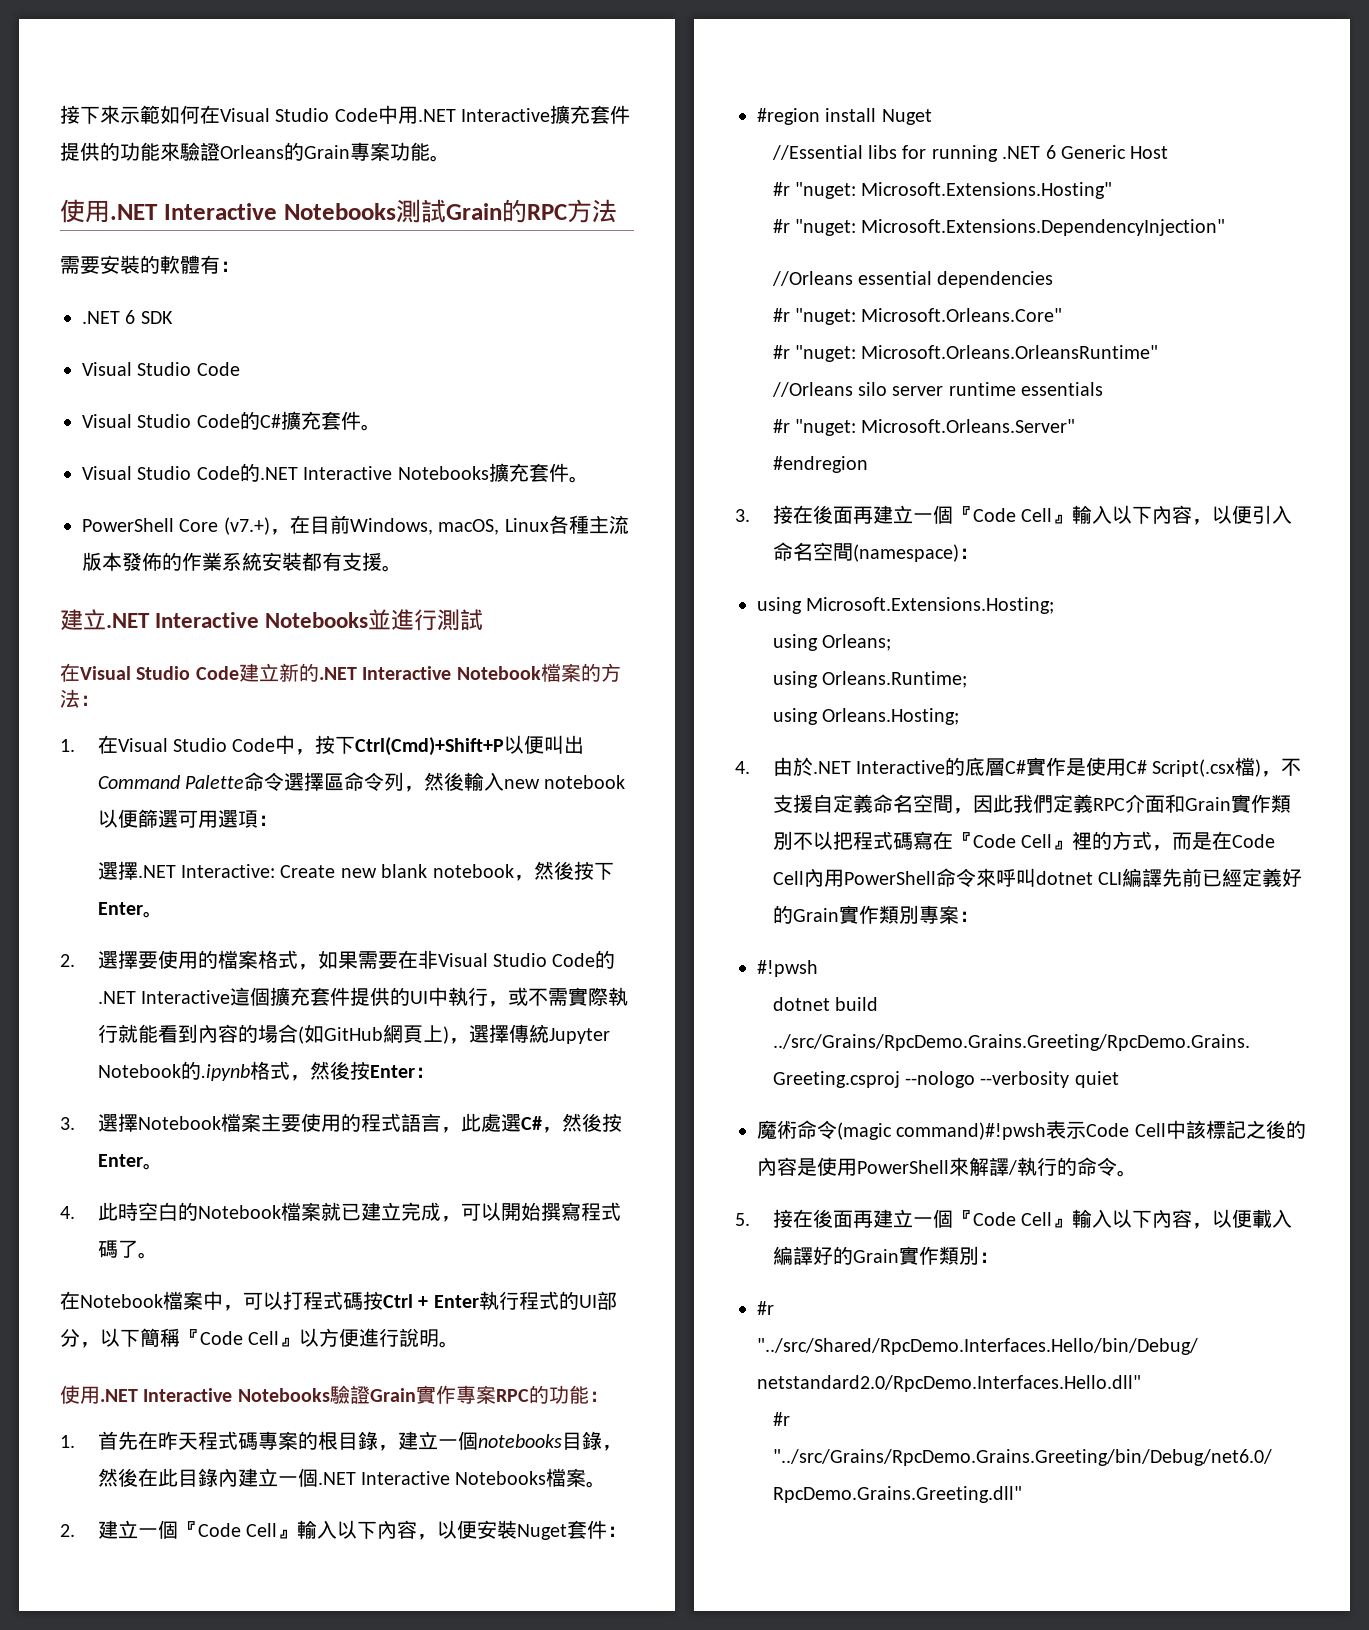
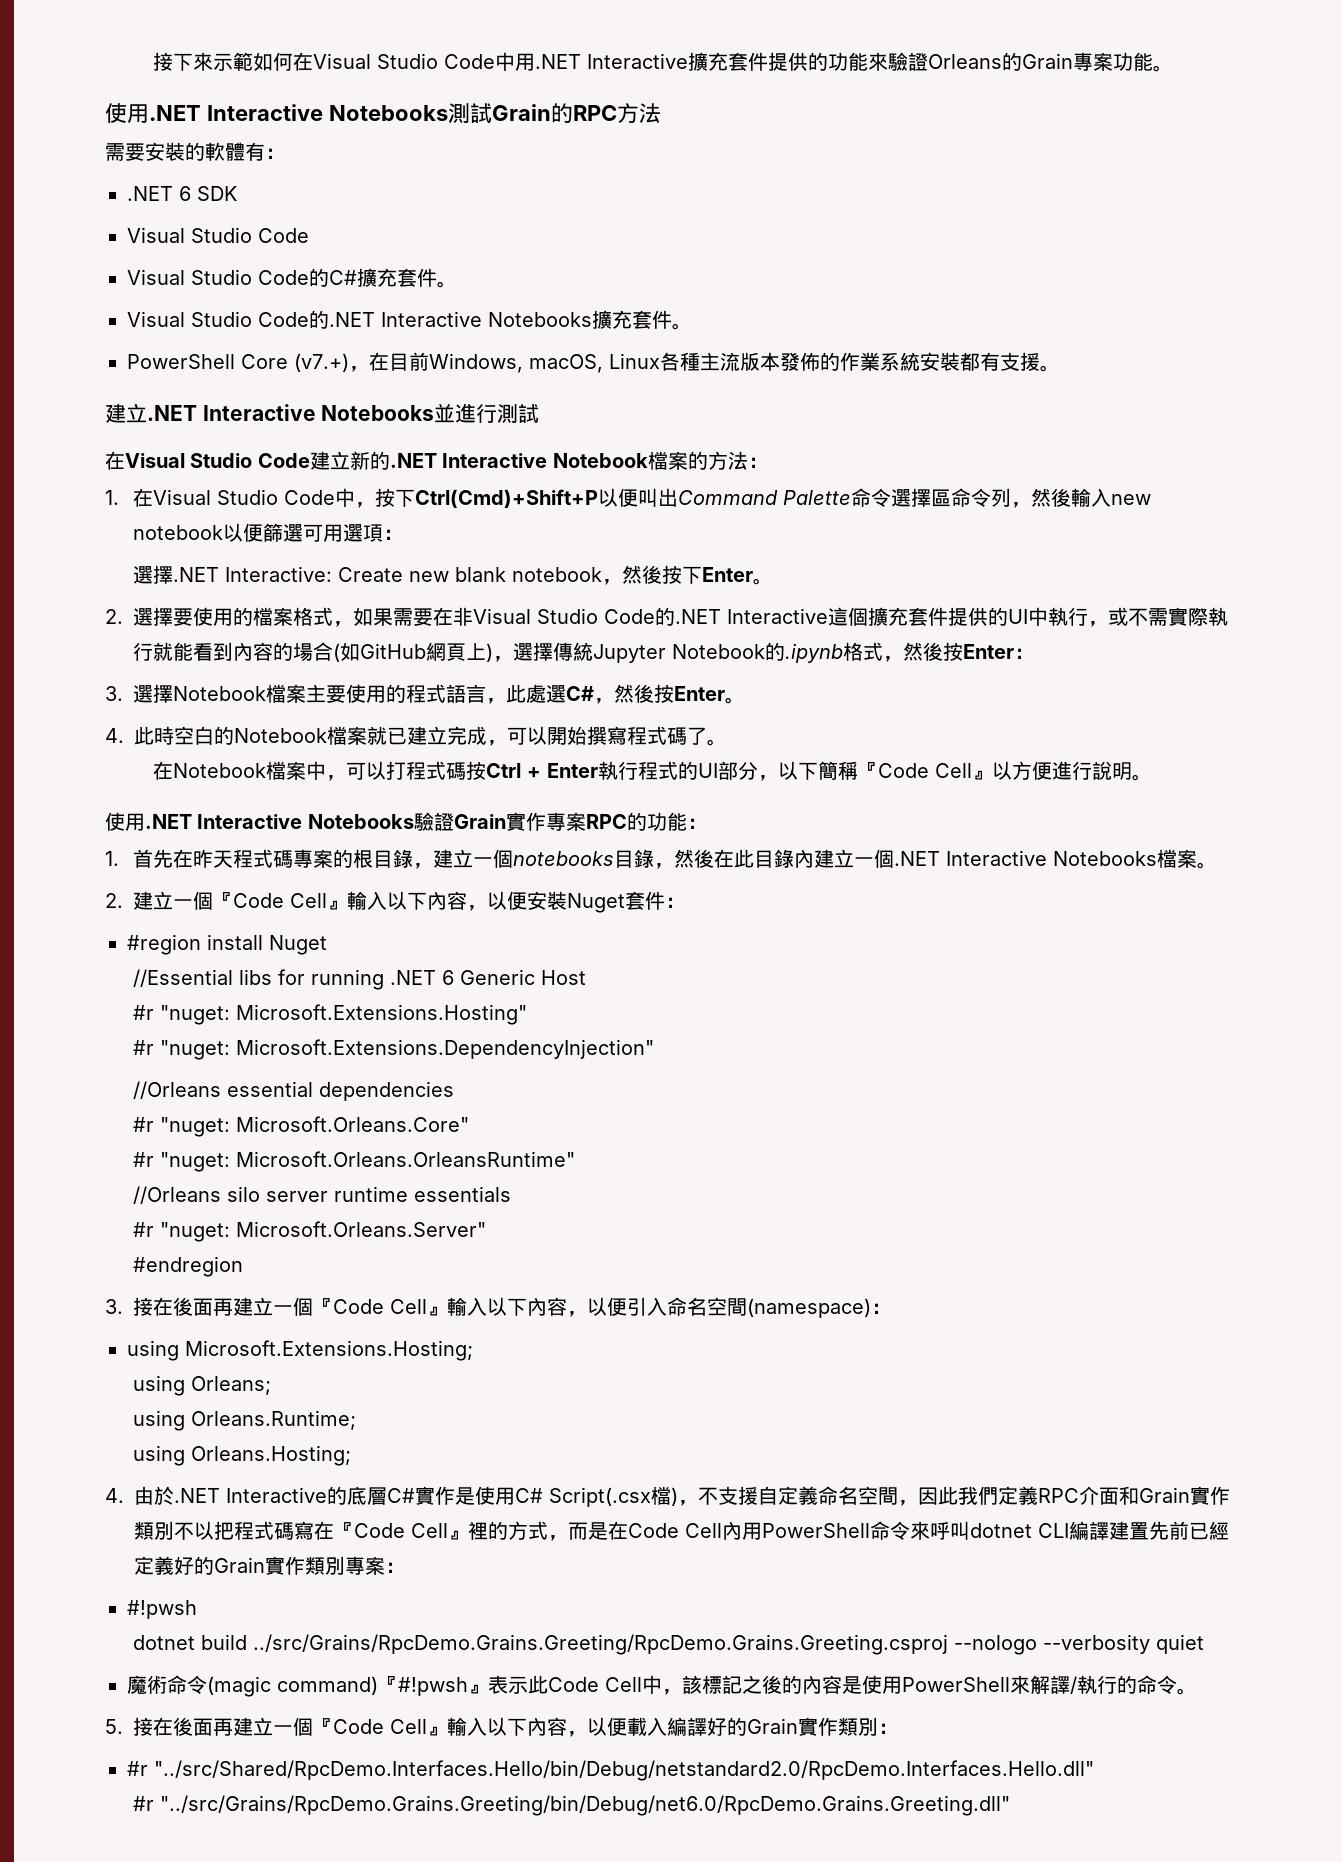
- 4.由於.NET Interactive的底層C#實作是使用C# Script(.csx檔)，不支援自定義命名空間，因此我們定義RPC介面和Grain實作類別不以把程式碼寫在『Code Cell』裡的方式，而是在Code Cell內用PowerShell命令來呼叫dotnet CLI編譯先前已經定義好的Grain實作類別專案：
+ 4.由於.NET Interactive的底層C#實作是使用C# Script(.csx檔)，不支援自定義命名空間，因此我們定義RPC介面和Grain實作類別不以把程式碼寫在『Code Cell』裡的方式，而是在Code Cell內用PowerShell命令來呼叫dotnet CLI編譯建置先前已經定義好的Grain實作類別專案：
- 魔術命令(magic command)#!pwsh表示Code Cell中該標記之後的內容是使用PowerShell來解譯/執行的命令。
+ 魔術命令(magic command)『#!pwsh』表示此Code Cell中，該標記之後的內容是使用PowerShell來解譯/執行的命令。

